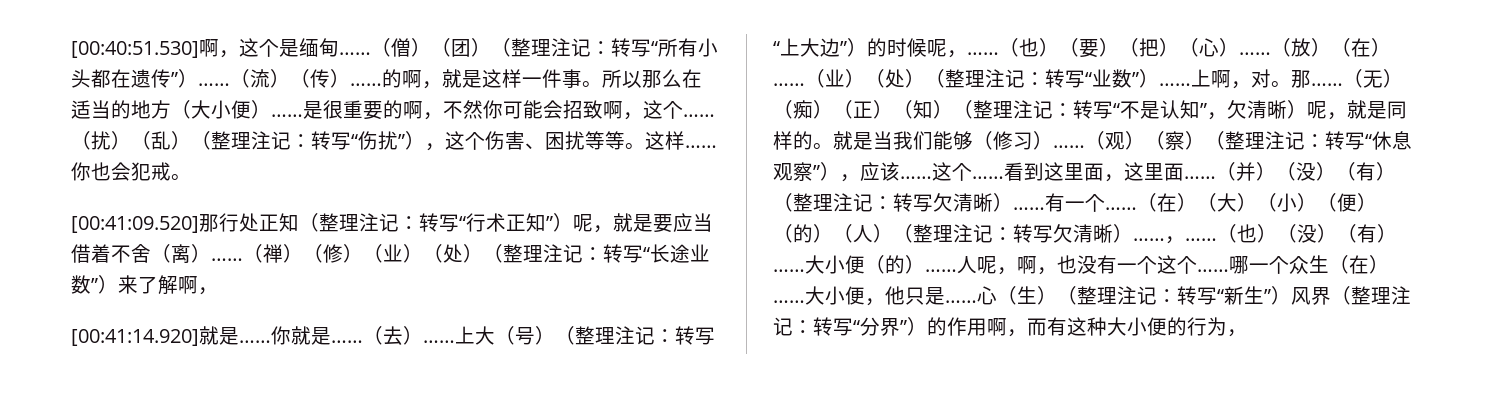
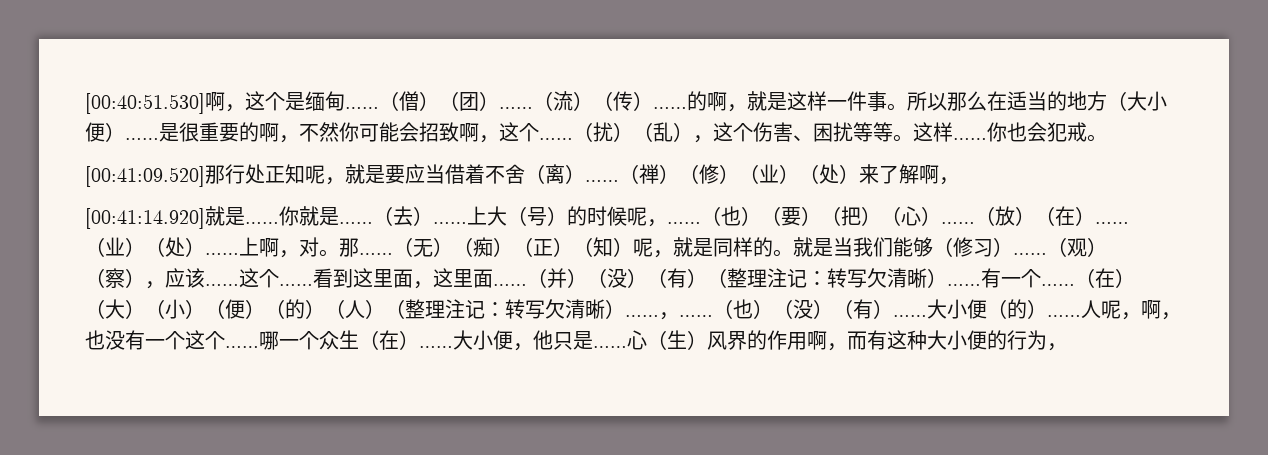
- （僧）（团）（整理注记：转写“所有小头都在遗传”）……
+ （僧）（团）……
- （扰）（乱）（整理注记：转写“伤扰”），这个伤害、困扰等等。
+ （扰）（乱），这个伤害、困扰等等。
- [00:41:09.520]那行处正知（整理注记：转写“行术正知”）呢，就是要应当借着不舍（离）……
+ [00:41:09.520]那行处正知呢，就是要应当借着不舍（离）……
- （禅）（修）（业）（处）（整理注记：转写“长途业数”）来了解啊，
+ （禅）（修）（业）（处）来了解啊，
- 上大（号）（整理注记：转写“上大边”）的时候呢，……
+ 上大（号）的时候呢，……
- （业）（处）（整理注记：转写“业数”）……
+ （业）（处）……
- （无）（痴）（正）（知）（整理注记：转写“不是认知”，欠清晰）呢，就是同样的。
+ （无）（痴）（正）（知）呢，就是同样的。
- （观）（察）（整理注记：转写“休息观察”），应该……
+ （观）（察），应该……
- 心（生）（整理注记：转写“新生”）风界（整理注记：转写“分界”）的作用啊，而有这种大小便的行为，
+ 心（生）风界的作用啊，而有这种大小便的行为，

